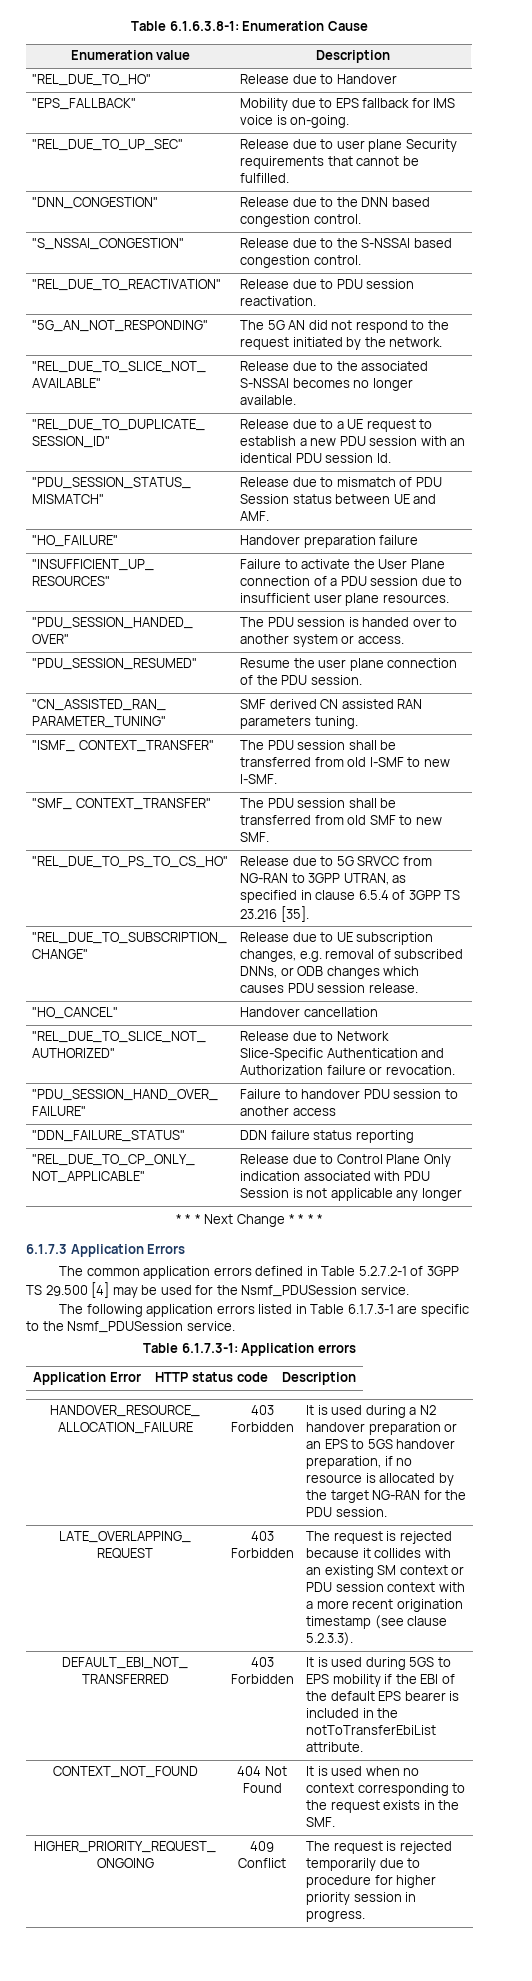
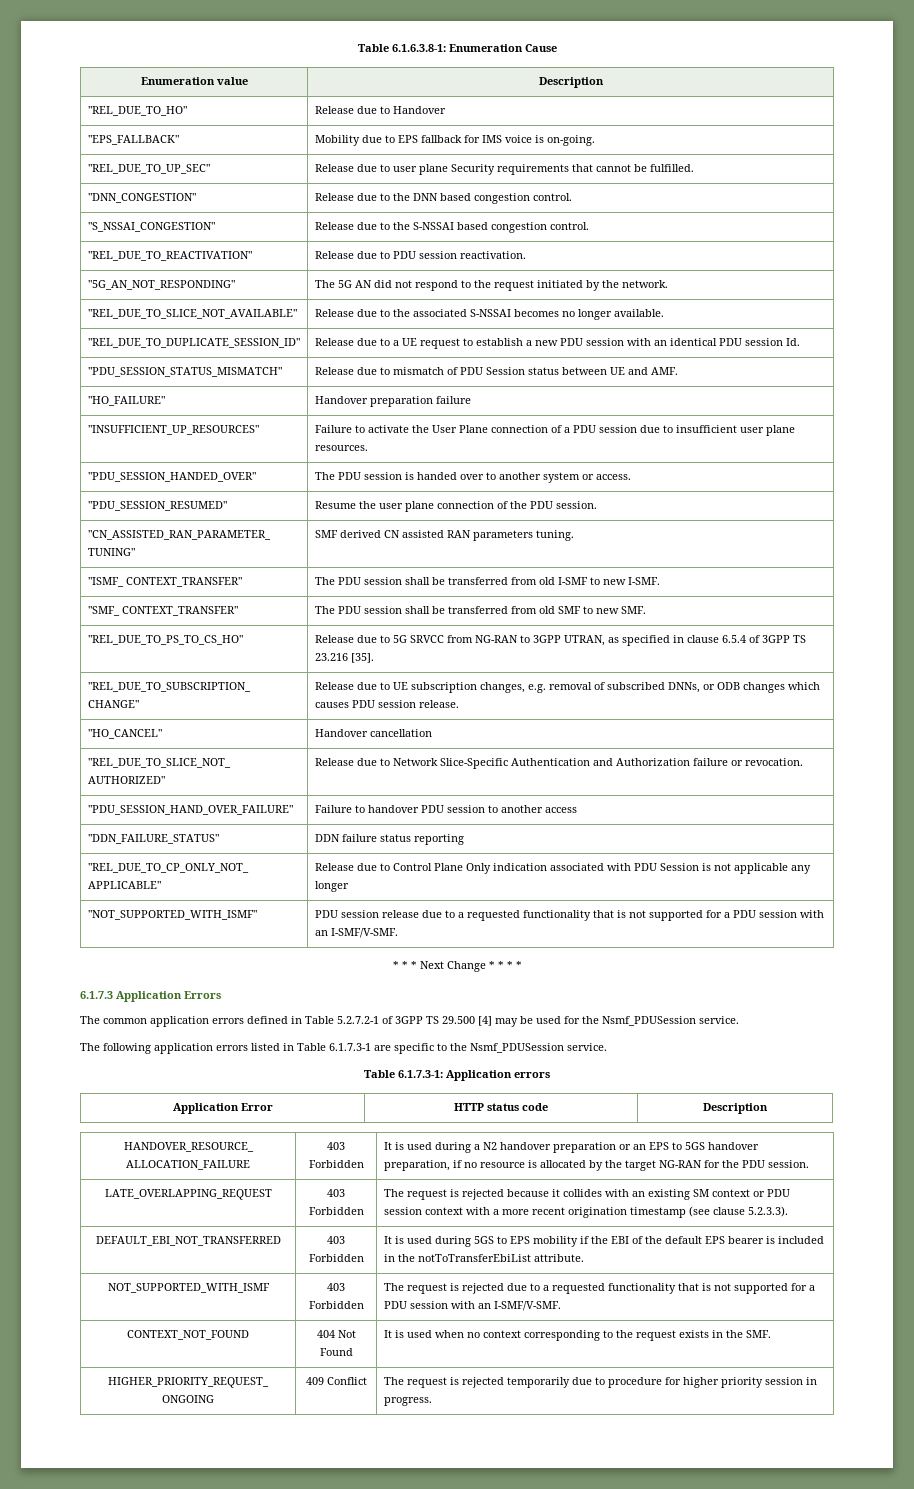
+ "NOT_SUPPORTED_WITH_ISMF" | PDU session release due to a requested functionality that is not supported for a PDU session with an I-SMF/V-SMF.
+ NOT_SUPPORTED_WITH_ISMF | 403 Forbidden | The request is rejected due to a requested functionality that is not supported for a PDU session with an I-SMF/V-SMF.

